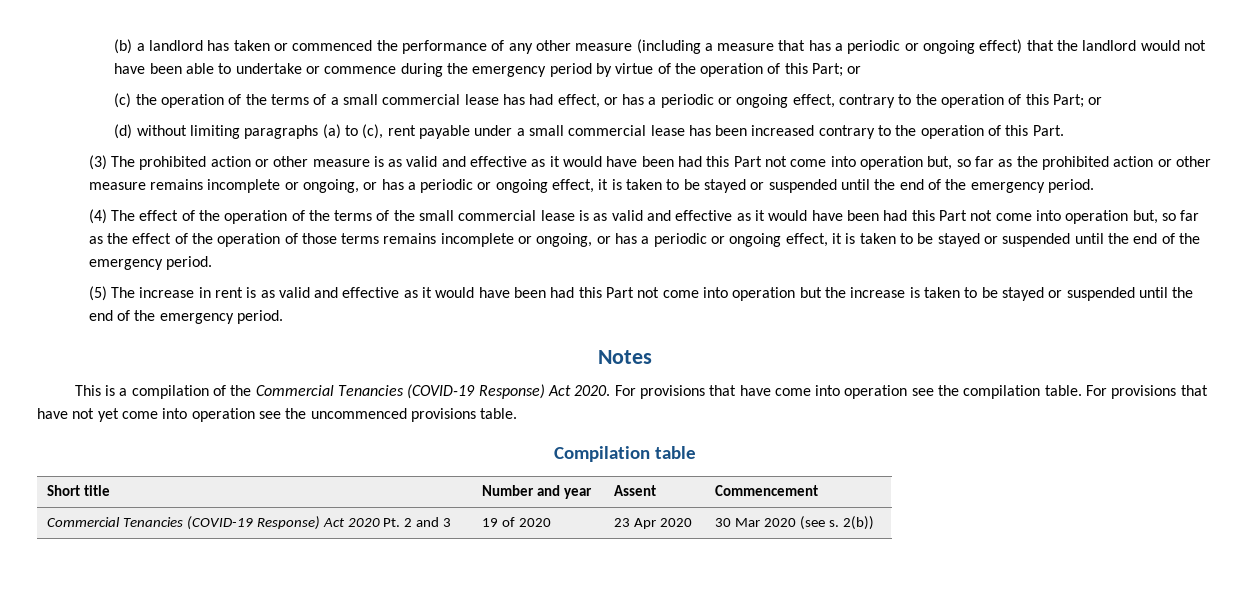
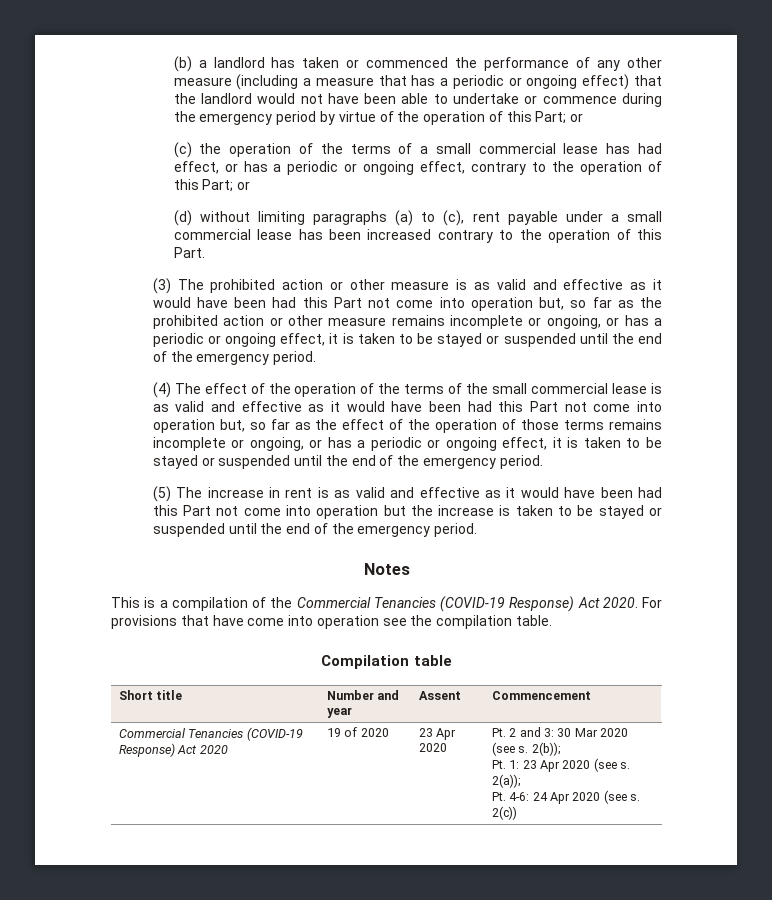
- For provisions that have not yet come into operation see the uncommenced provisions table.
- Commercial Tenancies (COVID-19 Response) Act 2020 Pt. 2 and 3 | 19 of 2020 | 23 Apr 2020 | 30 Mar 2020 (see s. 2(b))
+ Commercial Tenancies (COVID-19 Response) Act 2020 | 19 of 2020 | 23 Apr 2020 | Pt. 2 and 3: 30 Mar 2020 (see s. 2(b));
+ Pt. 1: 23 Apr 2020 (see s. 2(a));
+ Pt. 4-6: 24 Apr 2020 (see s. 2(c))

